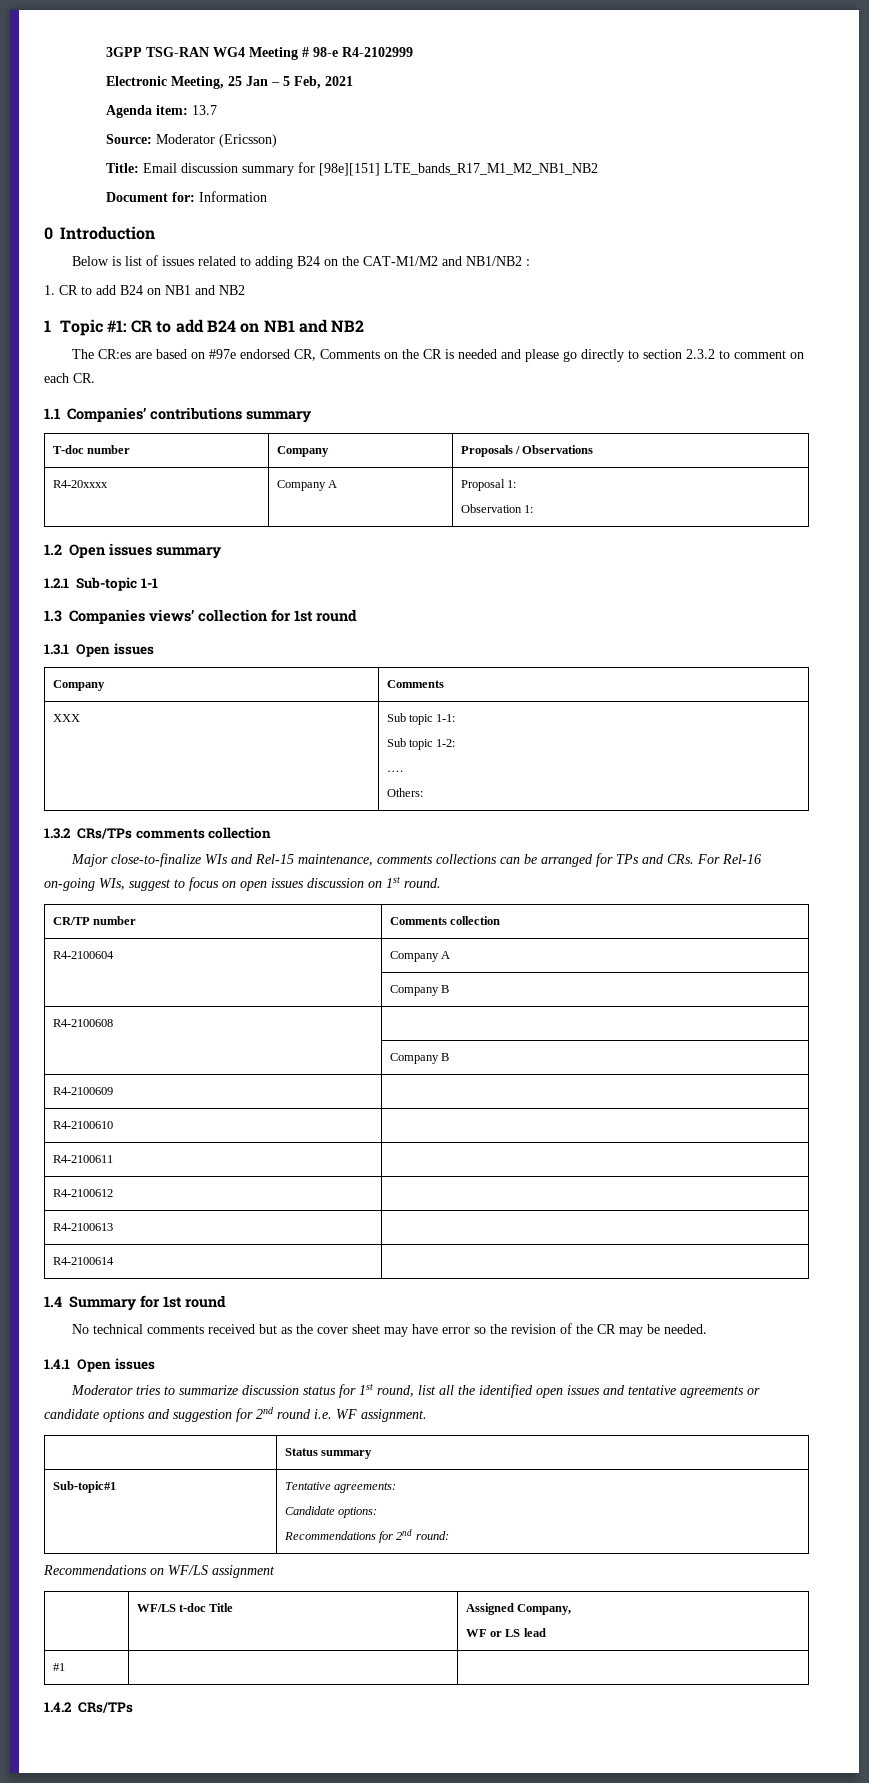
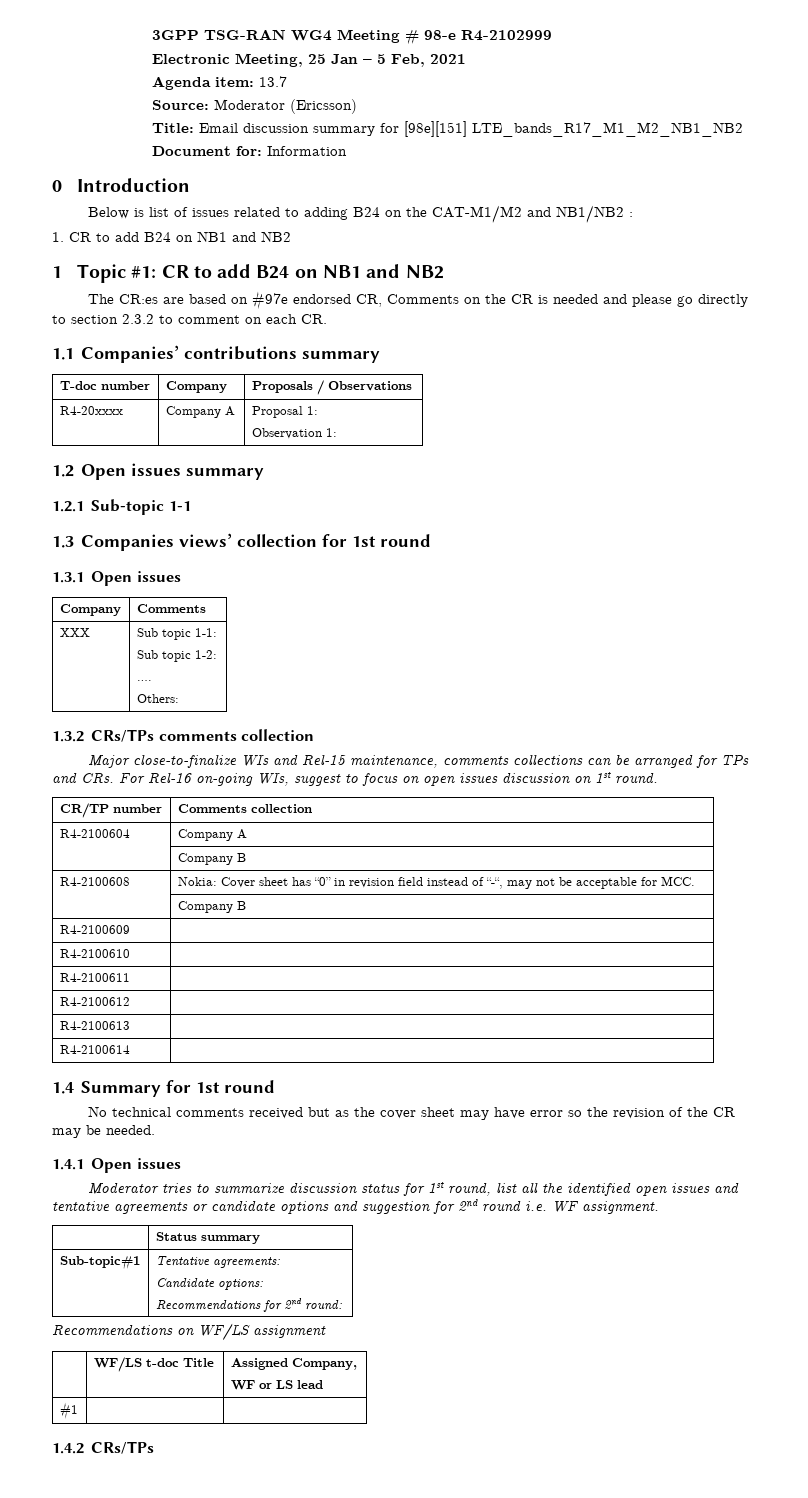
- R4-2100608 |
+ R4-2100608 | Nokia: Cover sheet has “0” in revision field instead of “-“, may not be acceptable for MCC.

